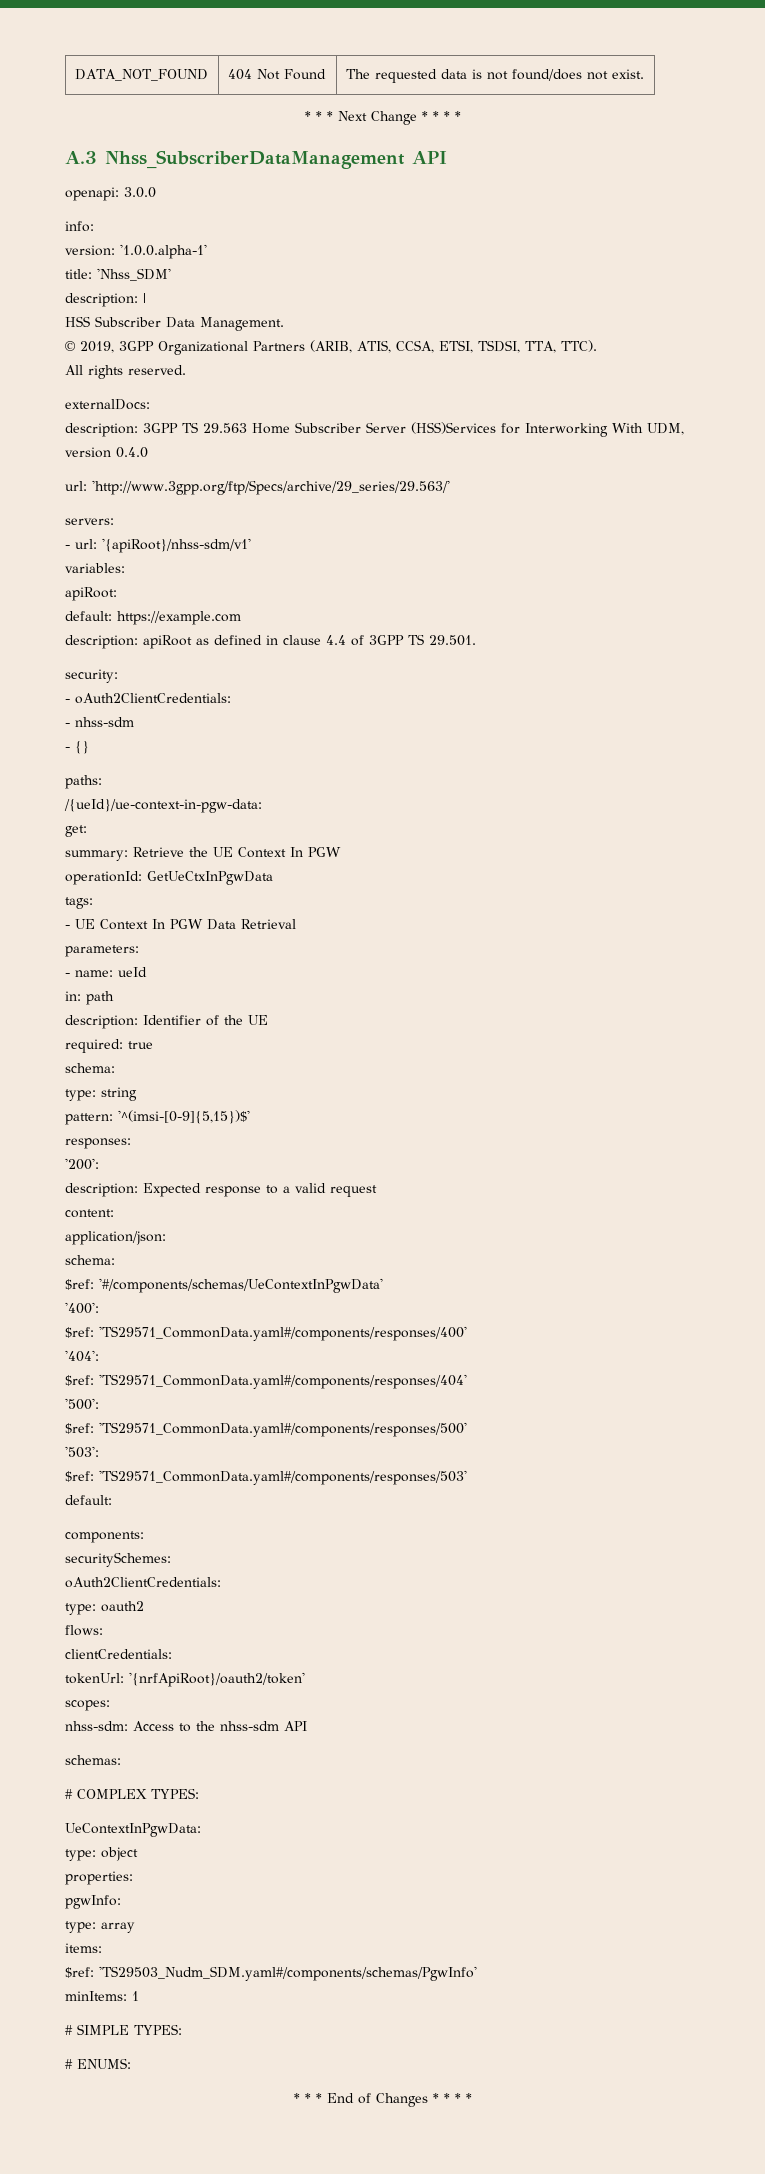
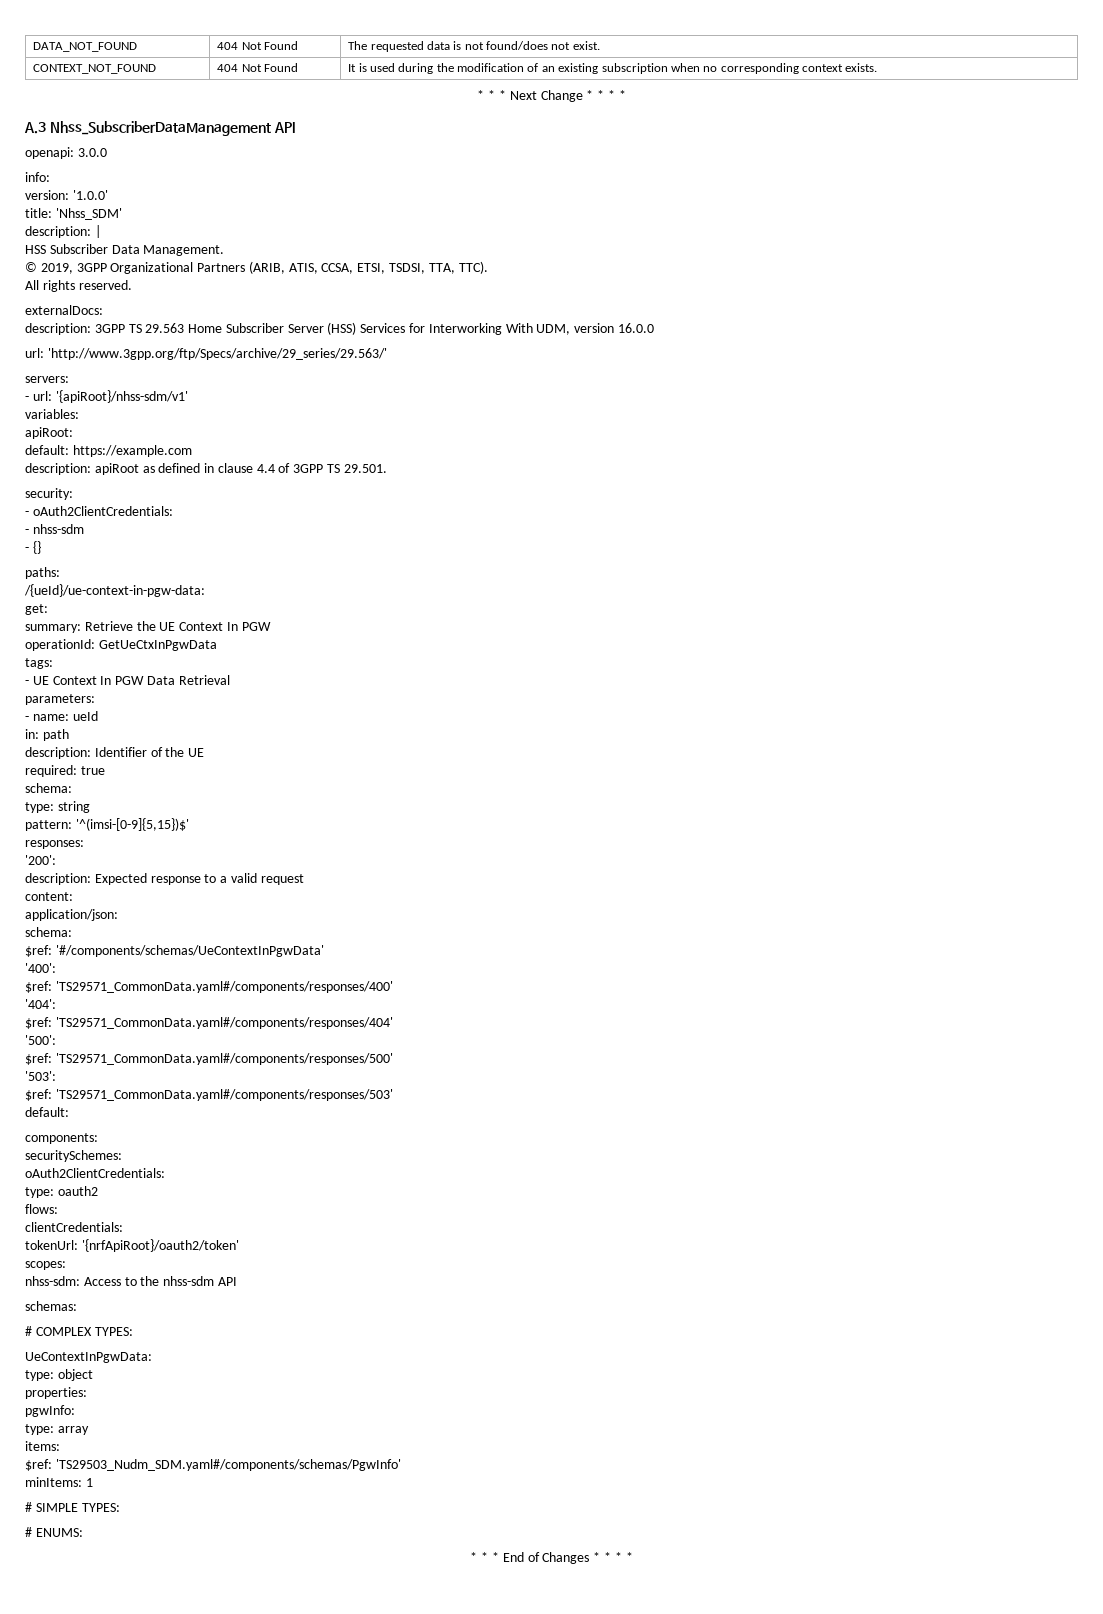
+ CONTEXT_NOT_FOUND | 404 Not Found | It is used during the modification of an existing subscription when no corresponding context exists.
- version: '1.0.0.alpha-1'
+ version: '1.0.0'
- description: 3GPP TS 29.563 Home Subscriber Server (HSS)Services for Interworking With UDM, version 0.4.0
+ description: 3GPP TS 29.563 Home Subscriber Server (HSS) Services for Interworking With UDM, version 16.0.0

